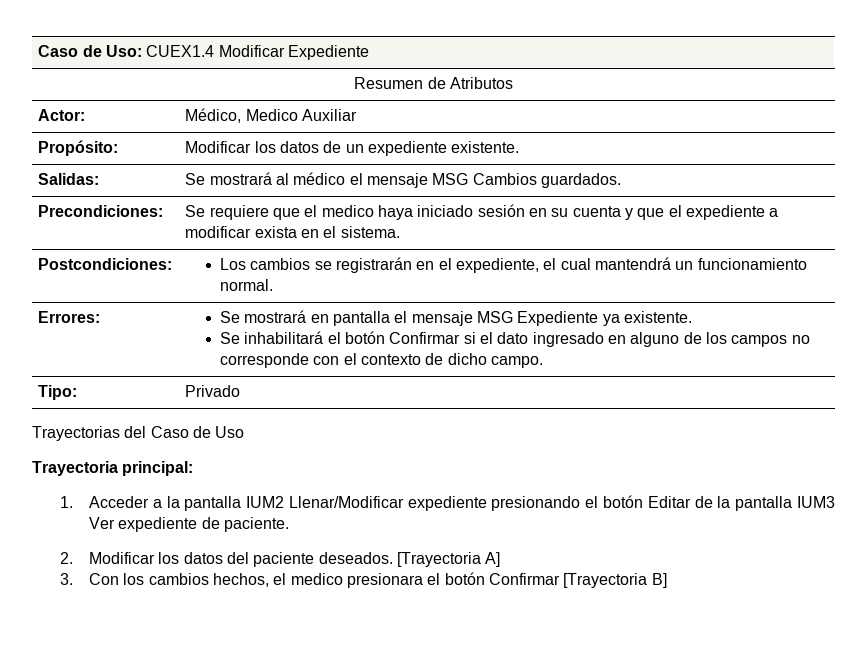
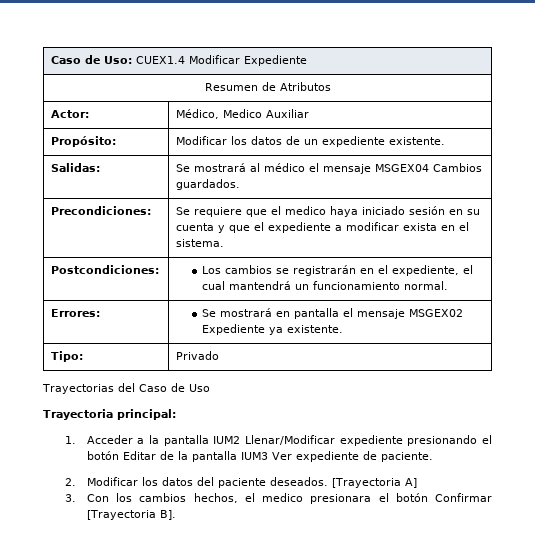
- Salidas: | Se mostrará al médico el mensaje MSG Cambios guardados.
+ Salidas: | Se mostrará al médico el mensaje MSGEX04 Cambios guardados.
- Errores: | Se mostrará en pantalla el mensaje MSG Expediente ya existente.
- Se inhabilitará el botón Confirmar si el dato ingresado en alguno de los campos no corresponde con el contexto de dicho campo.
+ Errores: | Se mostrará en pantalla el mensaje MSGEX02 Expediente ya existente.
- 3. Con los cambios hechos, el medico presionara el botón Confirmar [Trayectoria B]
+ 3. Con los cambios hechos, el medico presionara el botón Confirmar [Trayectoria B].

